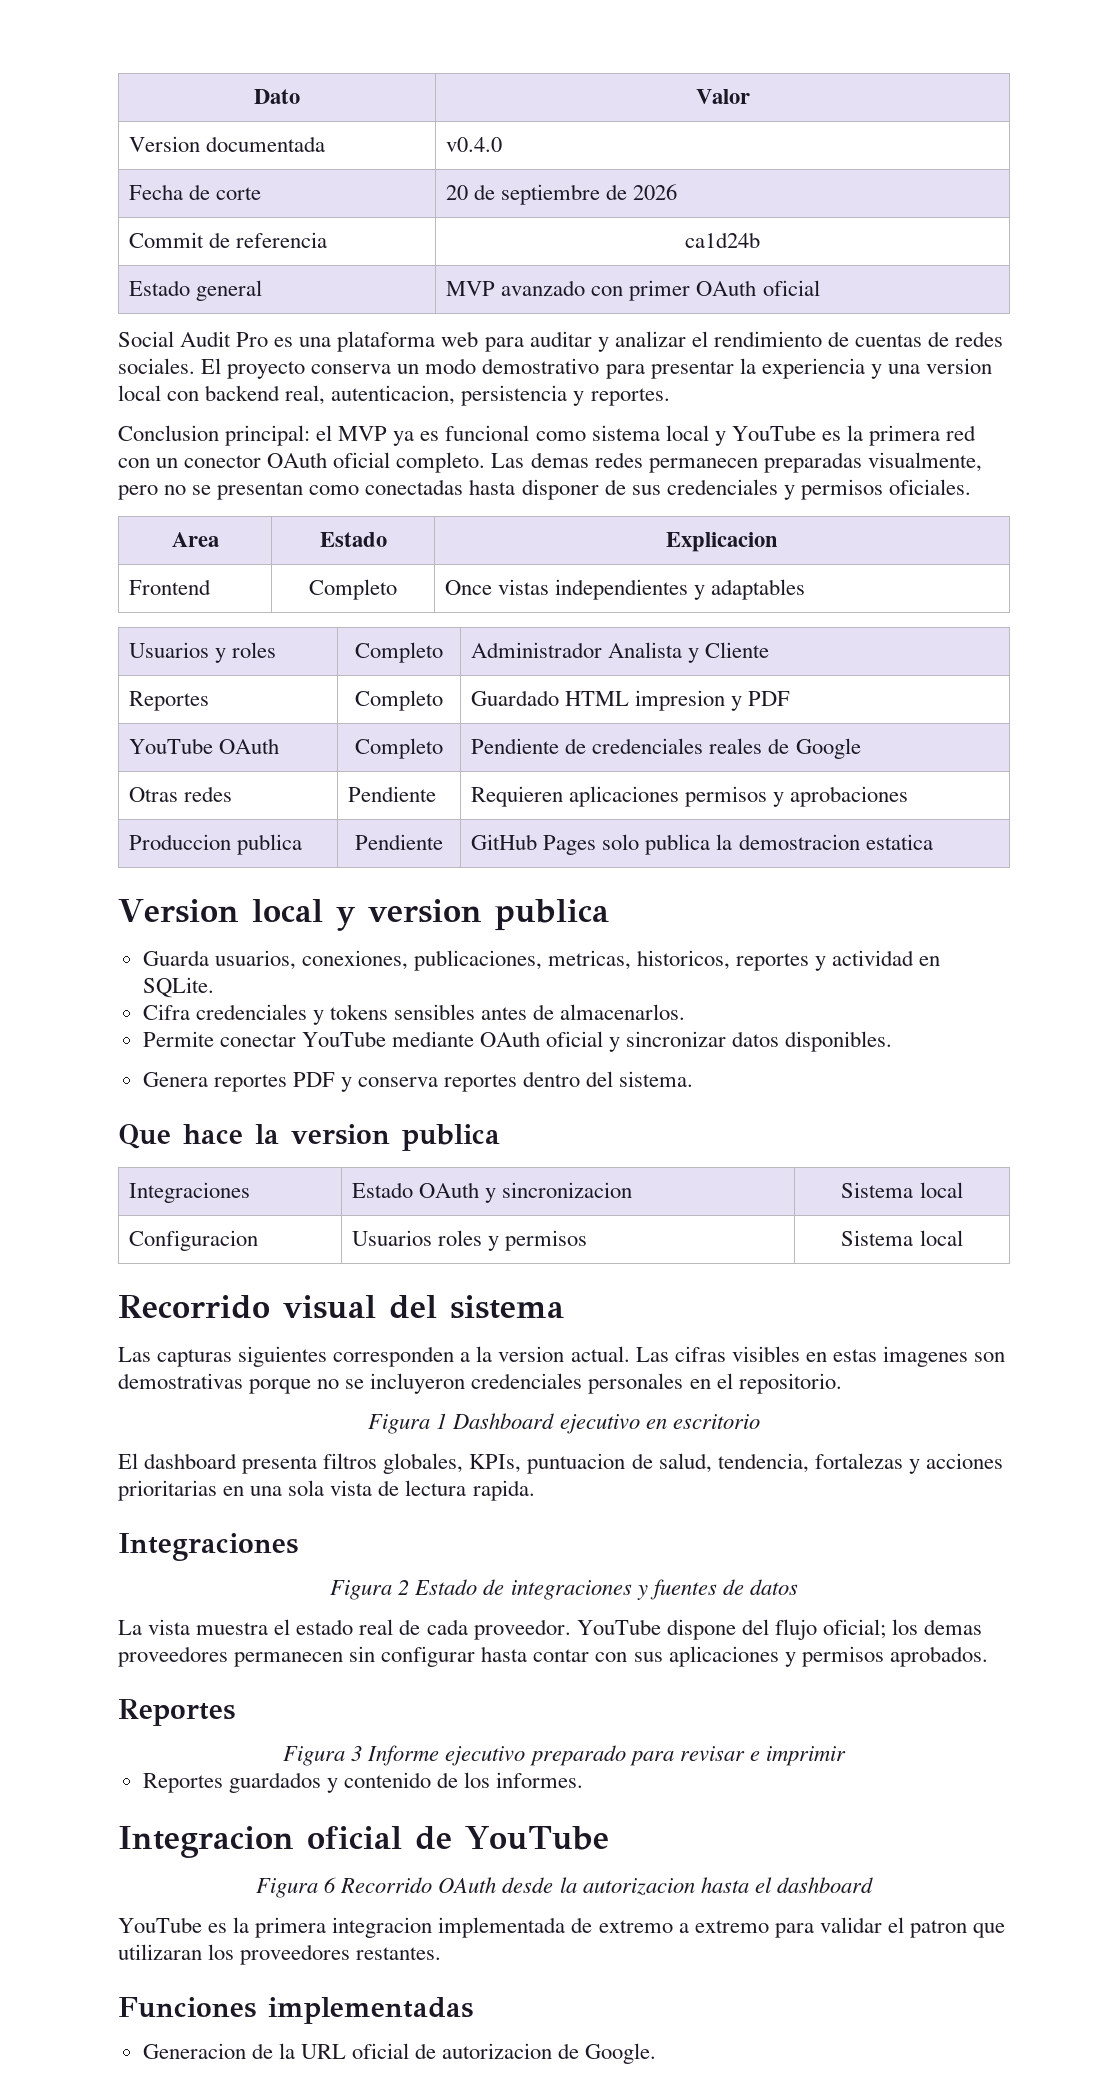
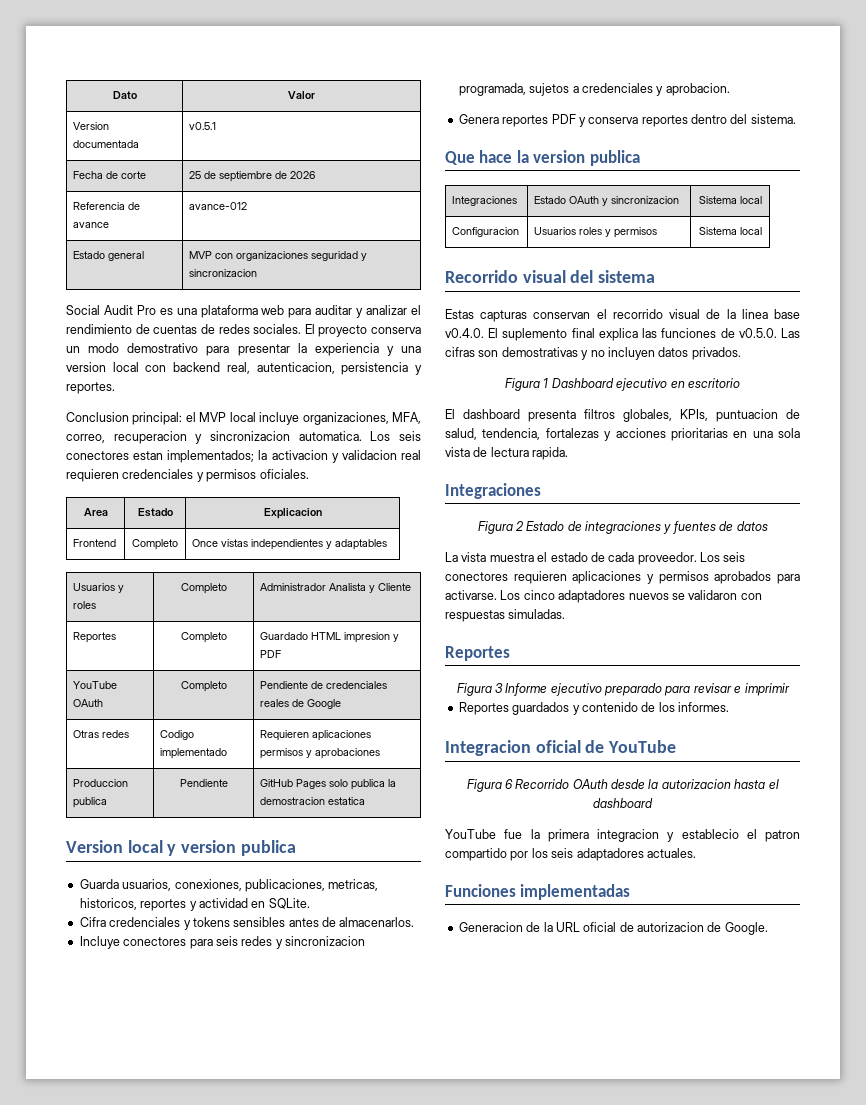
- Version documentada | v0.4.0
+ Version documentada | v0.5.1
- Fecha de corte | 20 de septiembre de 2026
+ Fecha de corte | 25 de septiembre de 2026
- Commit de referencia | ca1d24b
+ Referencia de avance | avance-012
- Estado general | MVP avanzado con primer OAuth oficial
+ Estado general | MVP con organizaciones seguridad y sincronizacion
- Conclusion principal: el MVP ya es funcional como sistema local y YouTube es la primera red con un conector OAuth oficial completo. Las demas redes permanecen preparadas visualmente, pero no se presentan como conectadas hasta disponer de sus credenciales y permisos oficiales.
+ Conclusion principal: el MVP local incluye organizaciones, MFA, correo, recuperacion y sincronizacion automatica. Los seis conectores estan implementados; la activacion y validacion real requieren credenciales y permisos oficiales.
- Otras redes | Pendiente | Requieren aplicaciones permisos y aprobaciones
+ Otras redes | Codigo implementado | Requieren aplicaciones permisos y aprobaciones
- Permite conectar YouTube mediante OAuth oficial y sincronizar datos disponibles.
+ Incluye conectores para seis redes y sincronizacion programada, sujetos a credenciales y aprobacion.
- Las capturas siguientes corresponden a la version actual. Las cifras visibles en estas imagenes son demostrativas porque no se incluyeron credenciales personales en el repositorio.
+ Estas capturas conservan el recorrido visual de la linea base v0.4.0. El suplemento final explica las funciones de v0.5.0. Las cifras son demostrativas y no incluyen datos privados.
- La vista muestra el estado real de cada proveedor.
+ La vista muestra el estado de cada proveedor.
- YouTube dispone del flujo oficial; los demas proveedores permanecen sin configurar hasta contar con sus aplicaciones y permisos aprobados.
+ Los seis conectores requieren aplicaciones y permisos aprobados para activarse. Los cinco adaptadores nuevos se validaron con respuestas simuladas.
- YouTube es la primera integracion implementada de extremo a extremo para validar el patron que utilizaran los proveedores restantes.
+ YouTube fue la primera integracion y establecio el patron compartido por los seis adaptadores actuales.

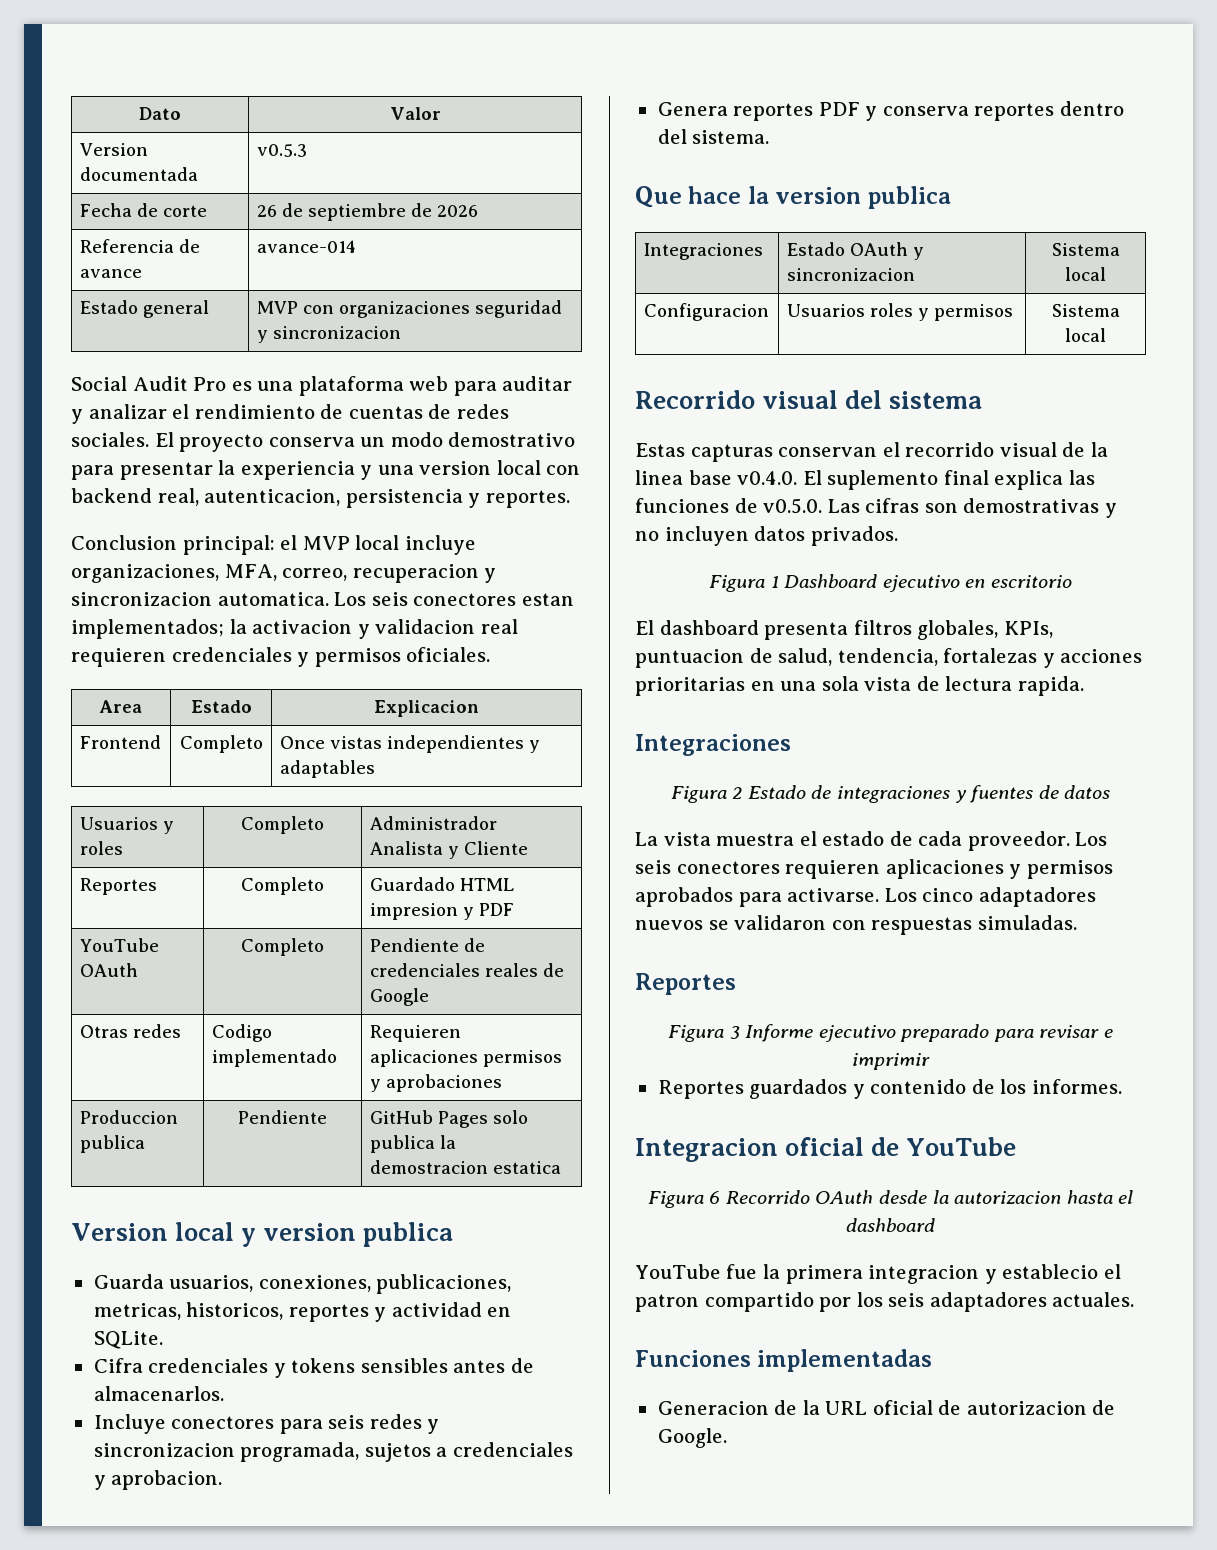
- Version documentada | v0.5.1
+ Version documentada | v0.5.3
- Fecha de corte | 25 de septiembre de 2026
+ Fecha de corte | 26 de septiembre de 2026
- Referencia de avance | avance-012
+ Referencia de avance | avance-014

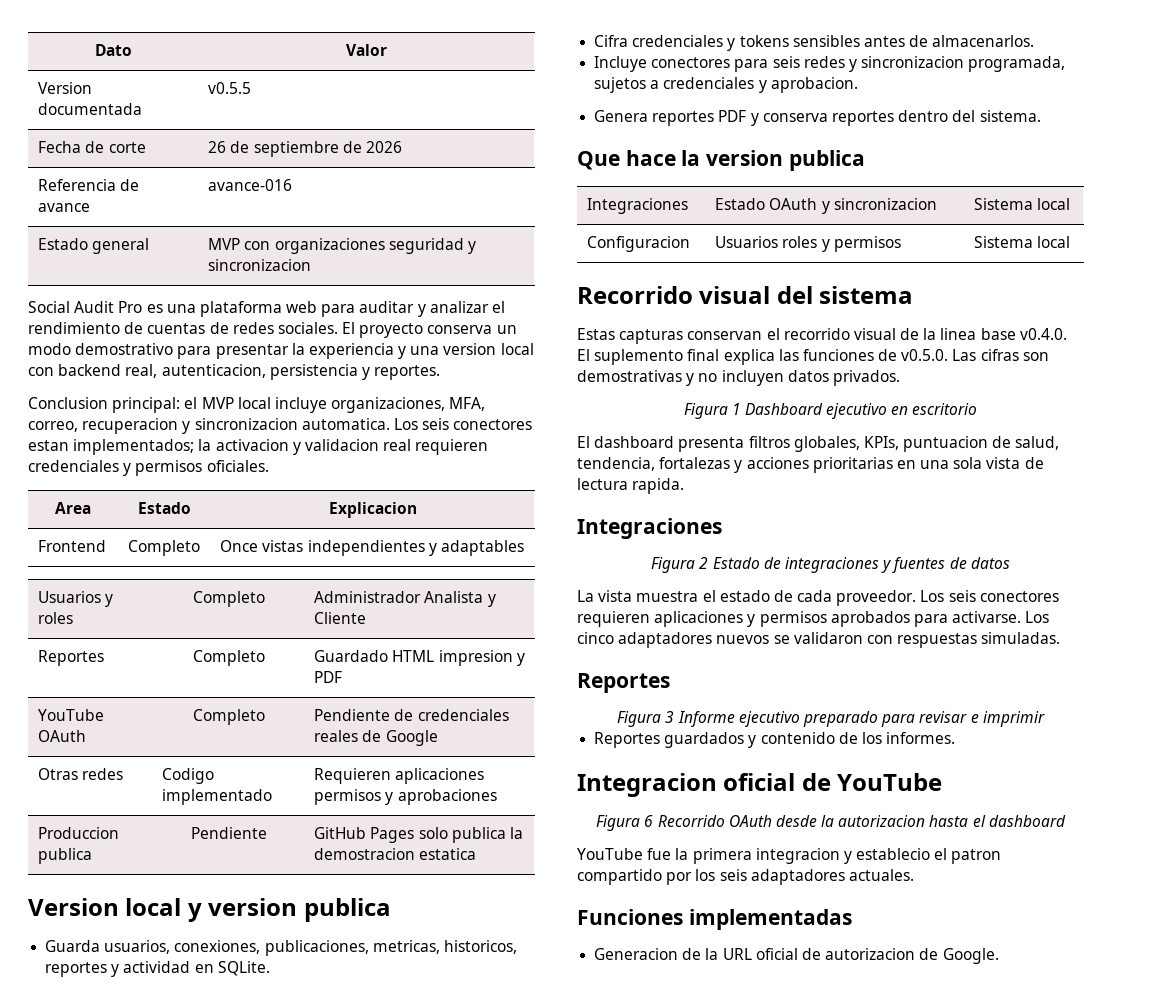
- Version documentada | v0.5.3
+ Version documentada | v0.5.5
- Referencia de avance | avance-014
+ Referencia de avance | avance-016

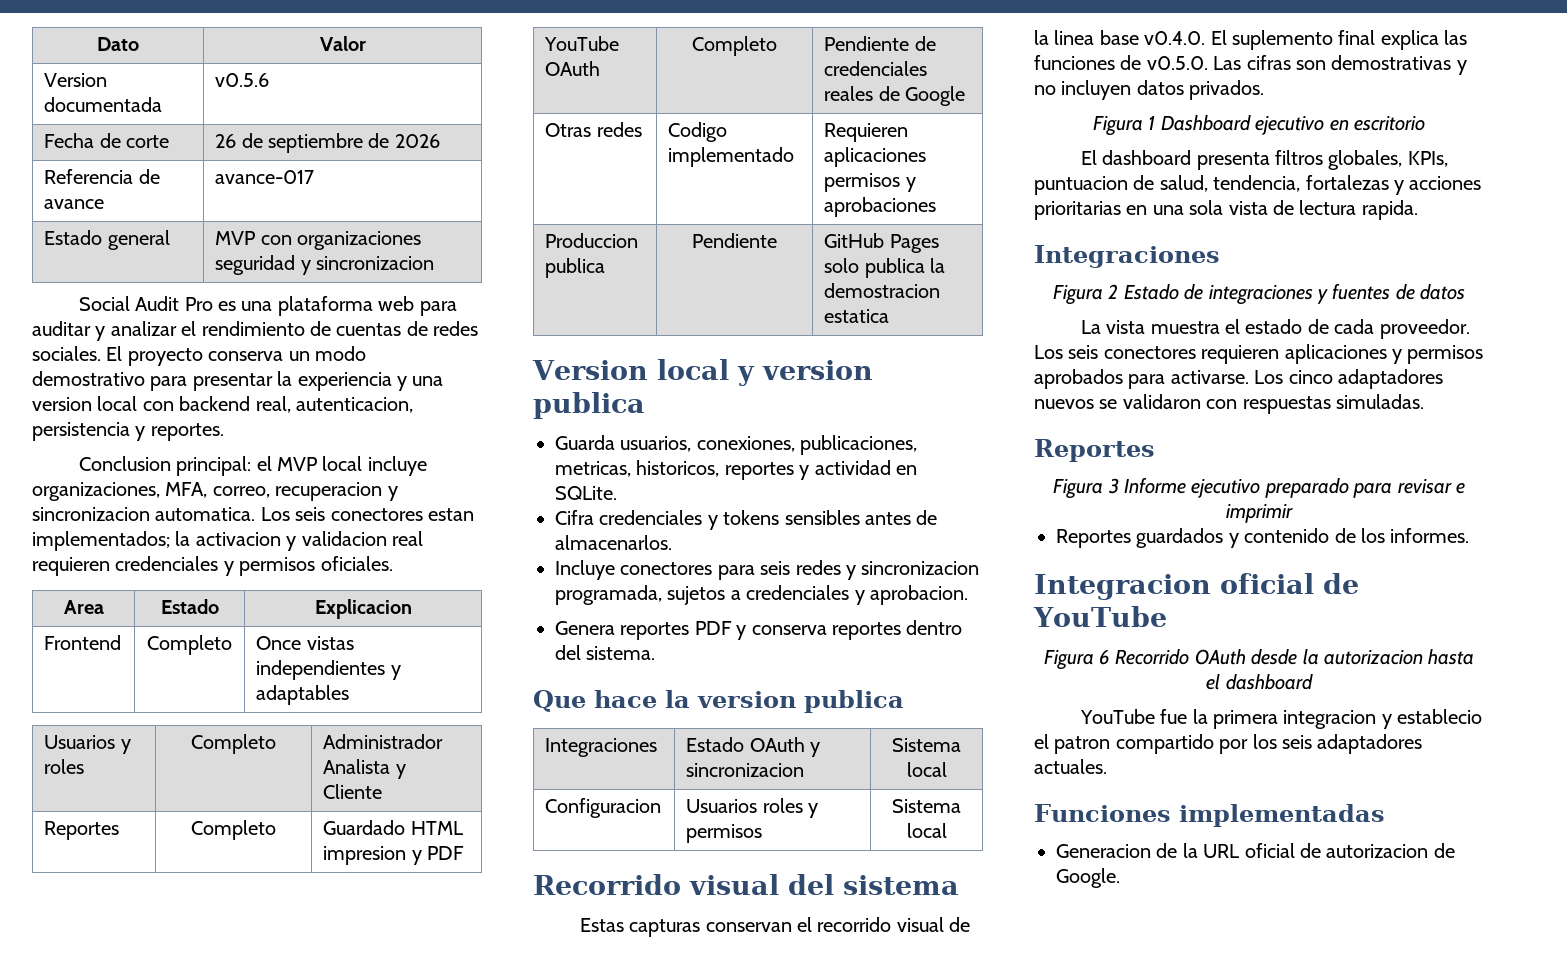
- Version documentada | v0.5.5
+ Version documentada | v0.5.6
- Referencia de avance | avance-016
+ Referencia de avance | avance-017

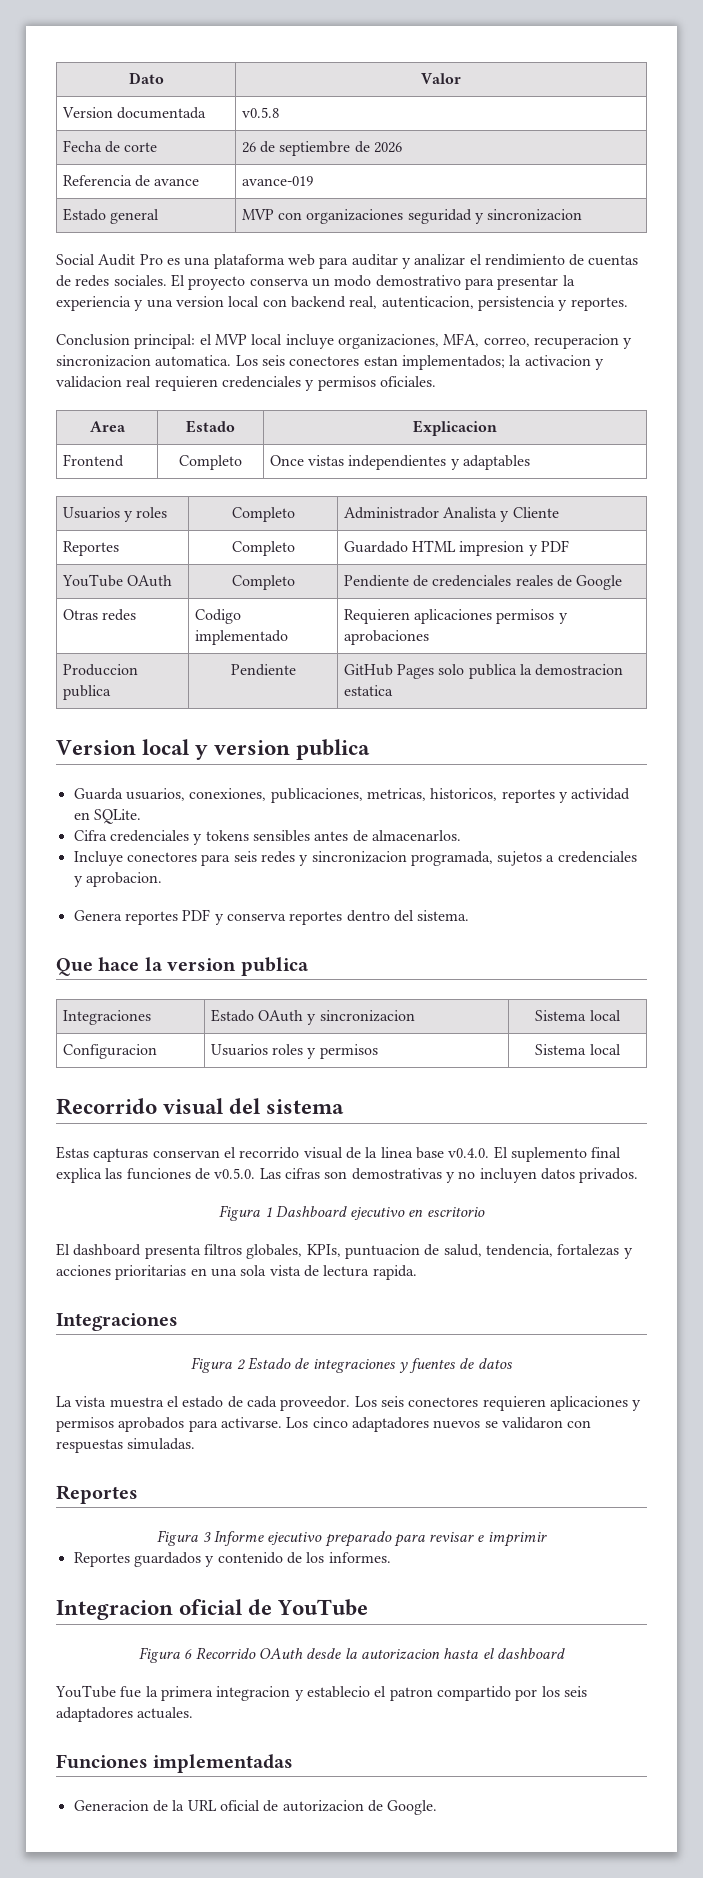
- Version documentada | v0.5.6
+ Version documentada | v0.5.8
- Referencia de avance | avance-017
+ Referencia de avance | avance-019

